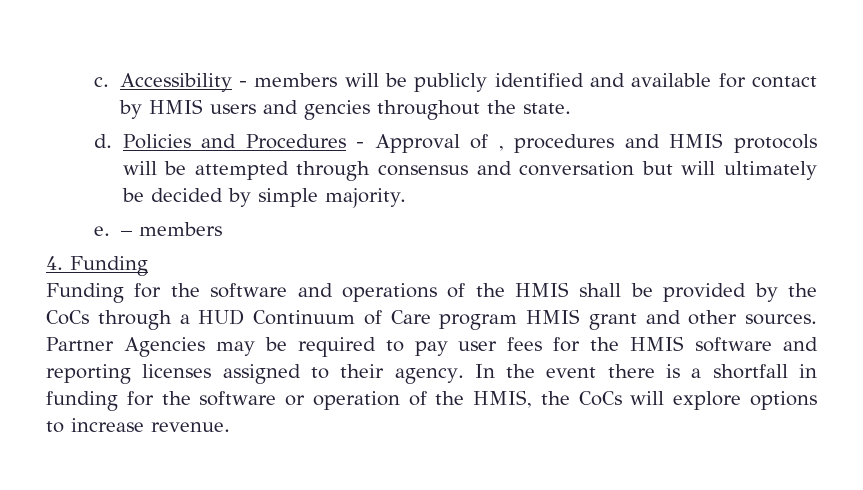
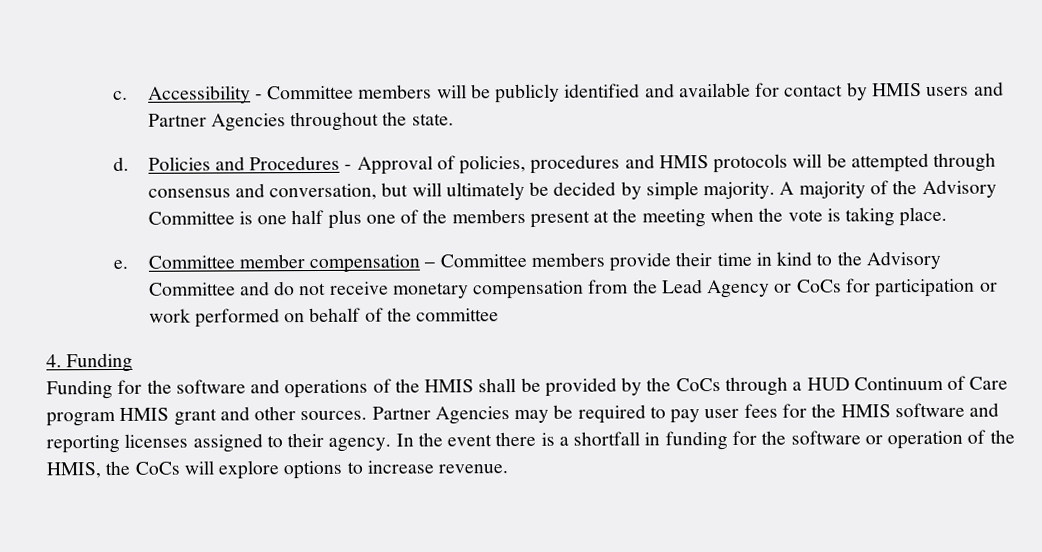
- Accessibility - members will be publicly identified and available for contact by HMIS users and gencies throughout the state.
+ Accessibility - Committee members will be publicly identified and available for contact by HMIS users and Partner Agencies throughout the state.
- Policies and Procedures - Approval of , procedures and HMIS protocols will be attempted through consensus and conversation but will ultimately be decided by simple majority.
- e. – members
+ Policies and Procedures - Approval of policies, procedures and HMIS protocols will be attempted through consensus and conversation, but will ultimately be decided by simple majority. A majority of the Advisory Committee is one half plus one of the members present at the meeting when the vote is taking place.
+ e. Committee member compensation – Committee members provide their time in kind to the Advisory Committee and do not receive monetary compensation from the Lead Agency or CoCs for participation or work performed on behalf of the committee

